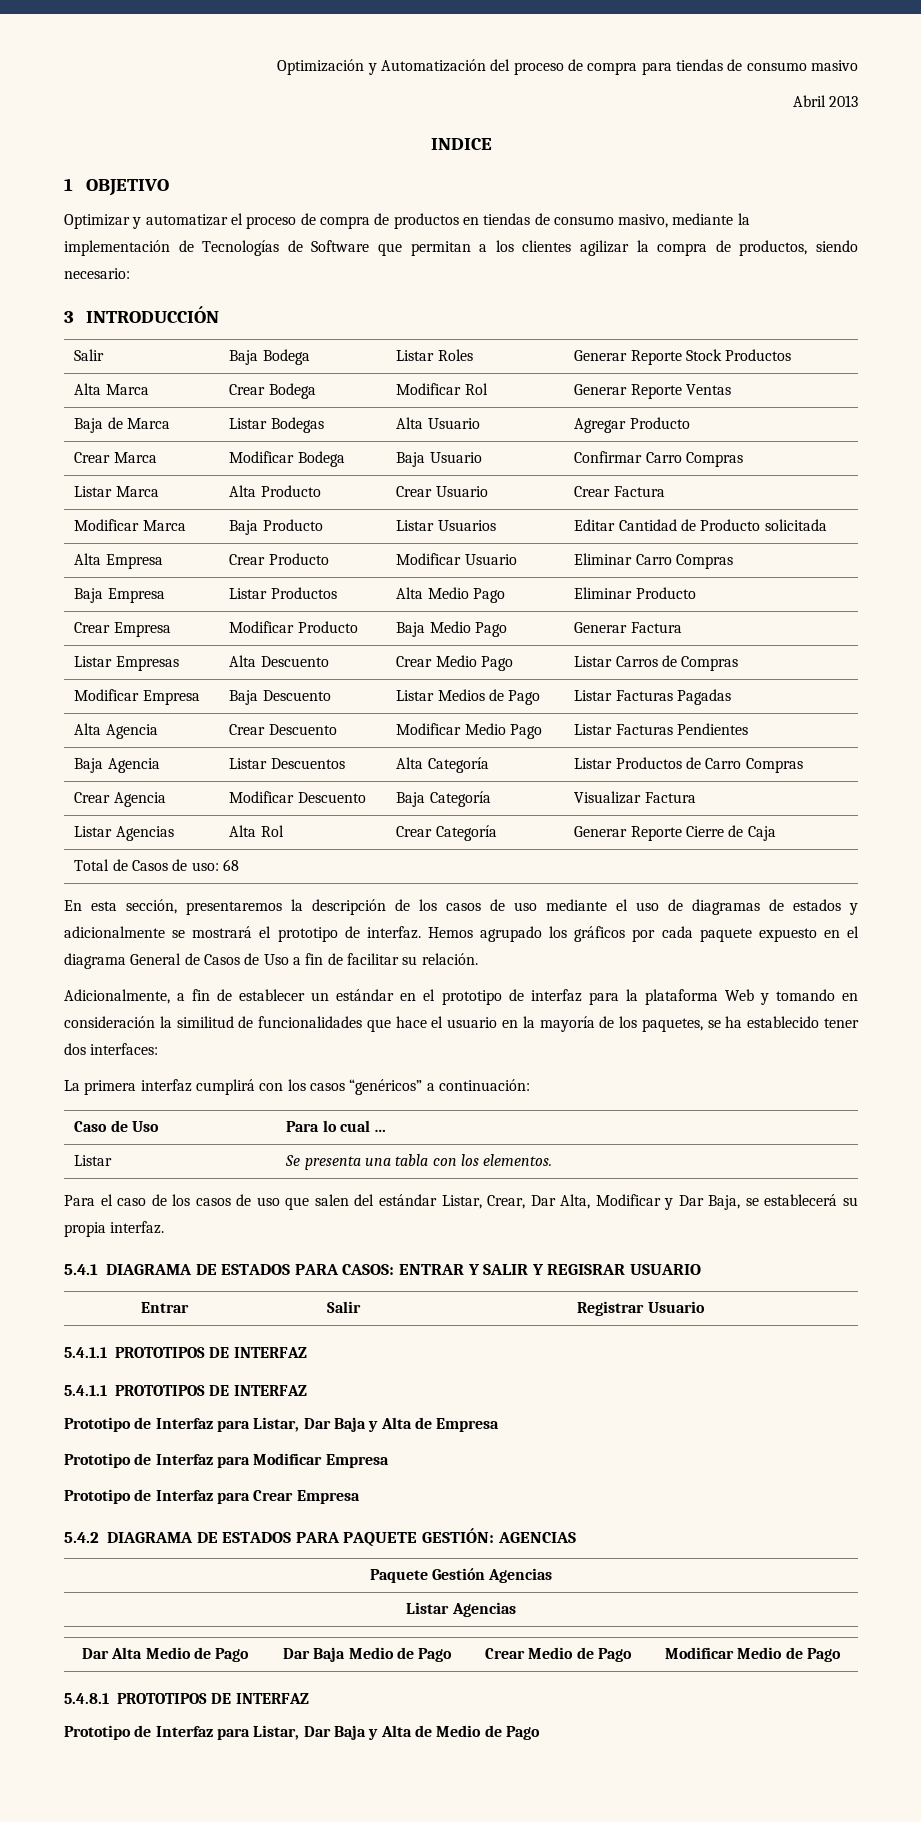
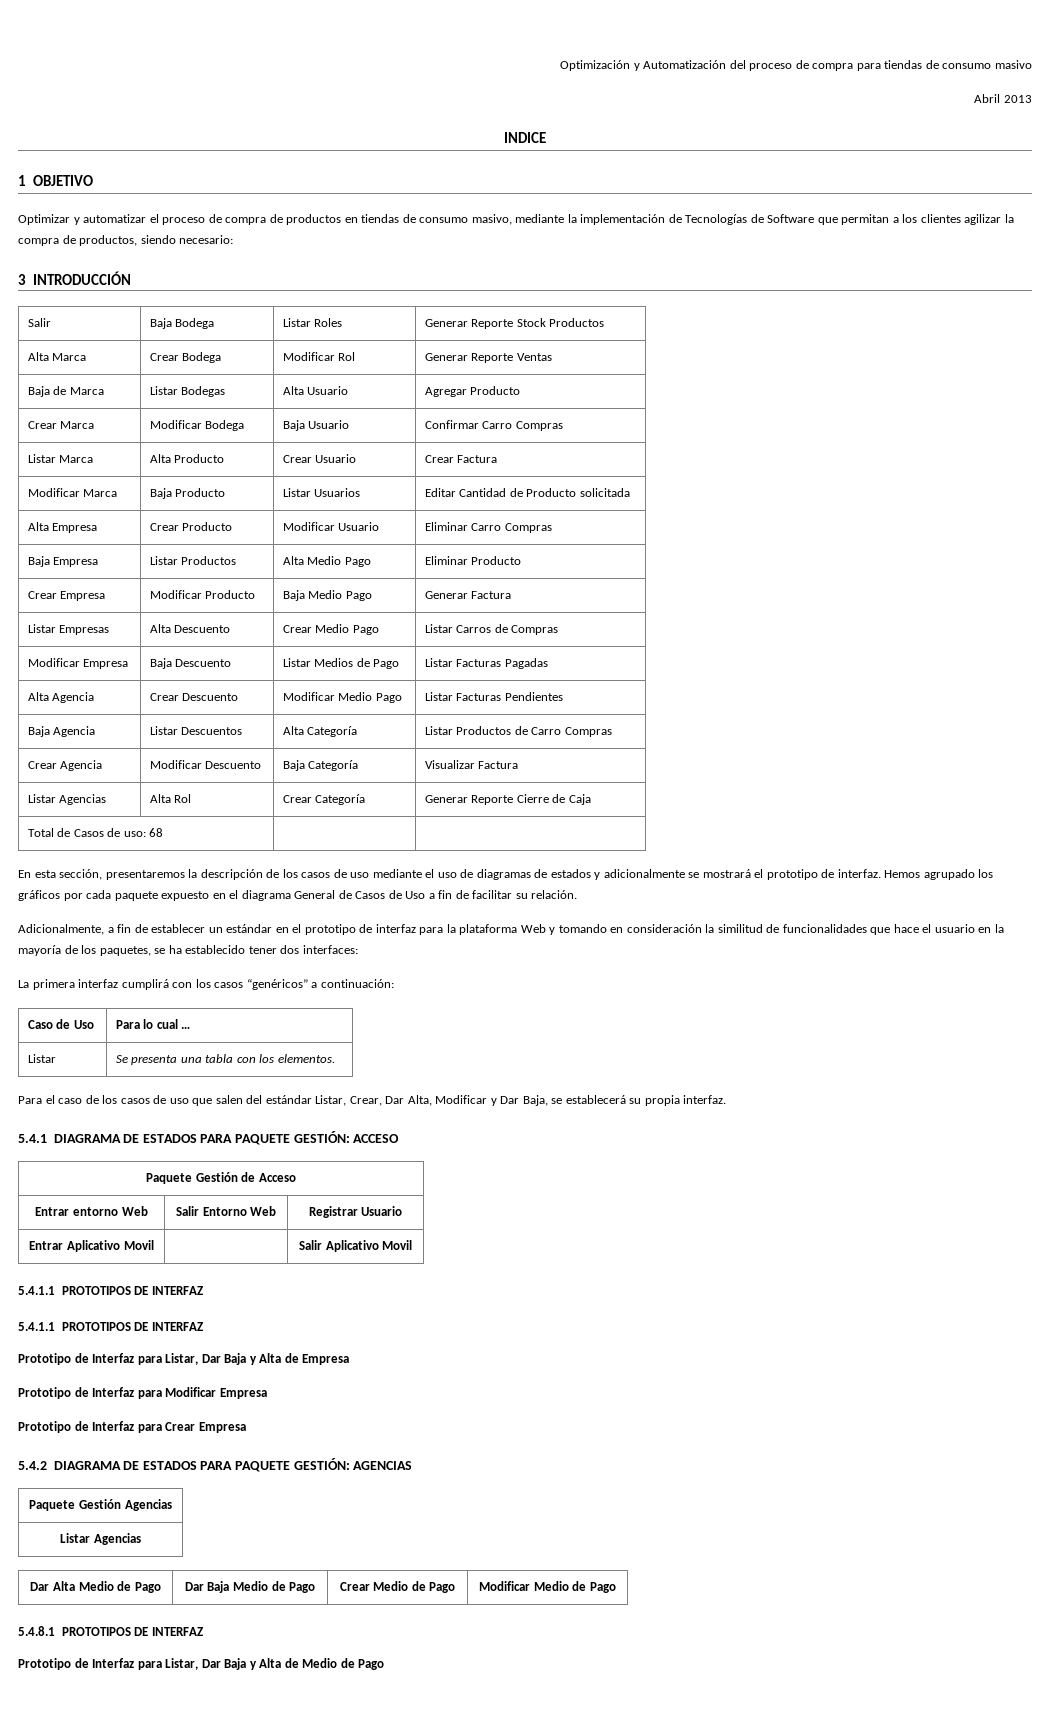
- 5.4.1 DIAGRAMA DE ESTADOS PARA CASOS: ENTRAR Y SALIR Y REGISRAR USUARIO
- Entrar | Salir | Registrar Usuario
+ 5.4.1 DIAGRAMA DE ESTADOS PARA PAQUETE GESTIÓN: ACCESO
+ Paquete Gestión de Acceso
+ Entrar entorno Web | Salir Entorno Web | Registrar Usuario
+ Entrar Aplicativo Movil | | Salir Aplicativo Movil

